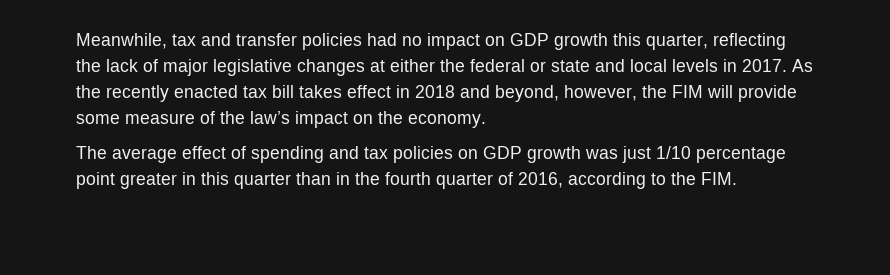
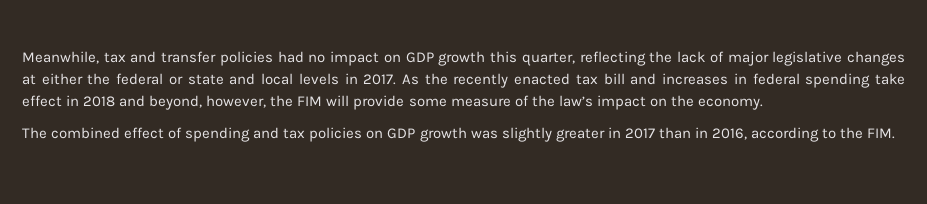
- As the recently enacted tax bill takes effect in 2018 and beyond, however, the FIM will provide some measure of the law’s impact on the economy.
+ As the recently enacted tax bill and increases in federal spending take effect in 2018 and beyond, however, the FIM will provide some measure of the law’s impact on the economy.
- The average effect of spending and tax policies on GDP growth was just 1/10 percentage point greater in this quarter than in the fourth quarter of 2016, according to the FIM.
+ The combined effect of spending and tax policies on GDP growth was slightly greater in 2017 than in 2016, according to the FIM.

